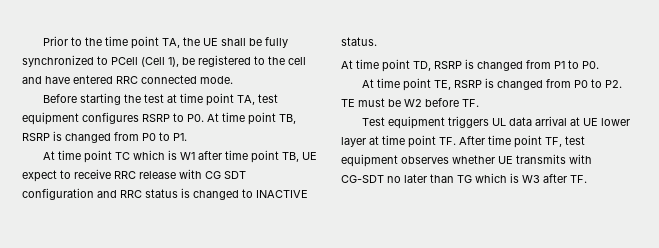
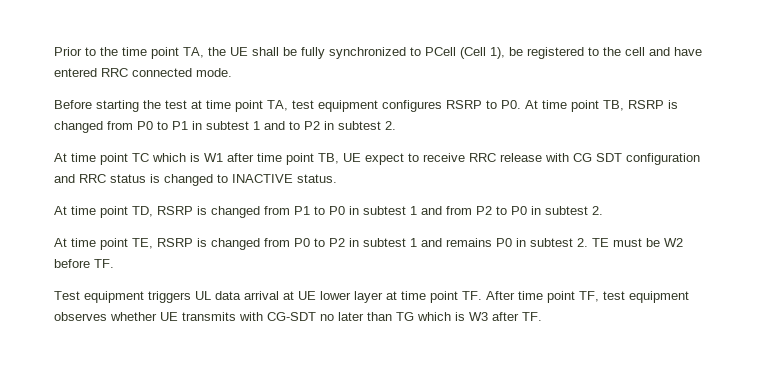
- Before starting the test at time point TA, test equipment configures RSRP to P0. At time point TB, RSRP is changed from P0 to P1.
+ Before starting the test at time point TA, test equipment configures RSRP to P0. At time point TB, RSRP is changed from P0 to P1 in subtest 1 and to P2 in subtest 2.
- At time point TD, RSRP is changed from P1 to P0.
+ At time point TD, RSRP is changed from P1 to P0 in subtest 1 and from P2 to P0 in subtest 2.
- At time point TE, RSRP is changed from P0 to P2. TE must be W2 before TF.
+ At time point TE, RSRP is changed from P0 to P2 in subtest 1 and remains P0 in subtest 2. TE must be W2 before TF.

